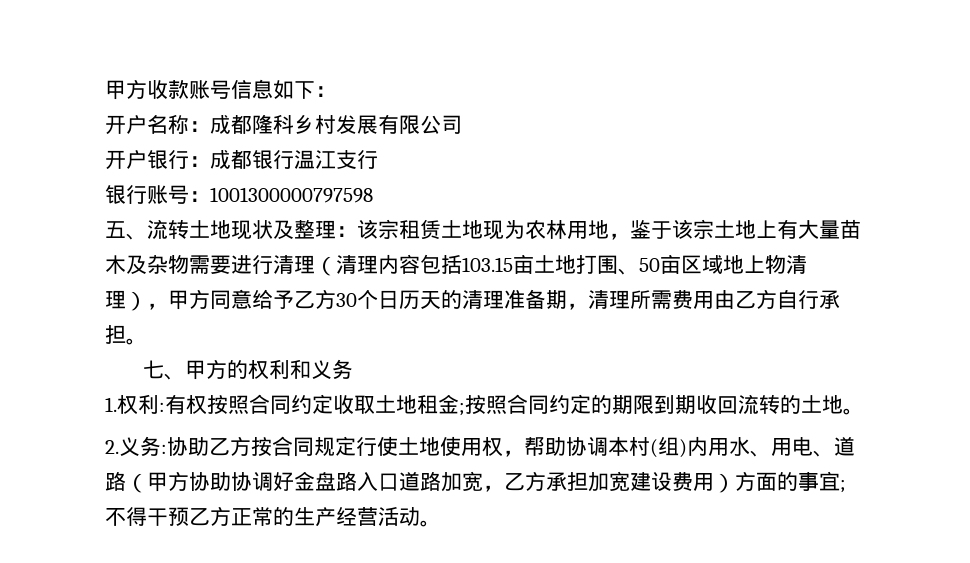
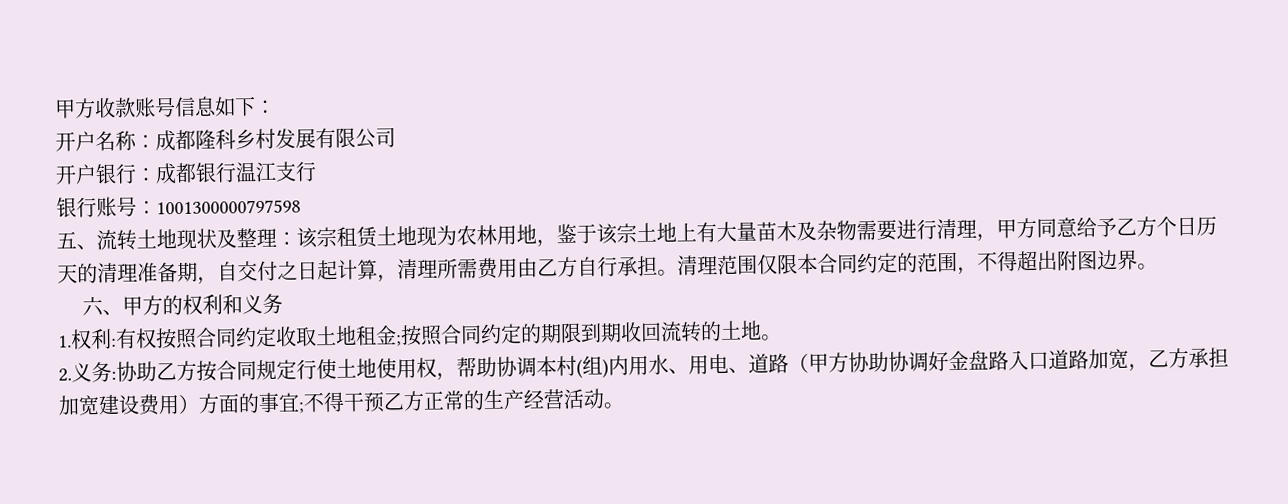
- 五、流转土地现状及整理：该宗租赁土地现为农林用地，鉴于该宗土地上有大量苗木及杂物需要进行清理（清理内容包括103.15亩土地打围、50亩区域地上物清理），甲方同意给予乙方30个日历天的清理准备期，清理所需费用由乙方自行承担。
- 七、甲方的权利和义务
+ 五、流转土地现状及整理：该宗租赁土地现为农林用地，鉴于该宗土地上有大量苗木及杂物需要进行清理，甲方同意给予乙方个日历天的清理准备期，自交付之日起计算，清理所需费用由乙方自行承担。清理范围仅限本合同约定的范围，不得超出附图边界。
+ 六、甲方的权利和义务

